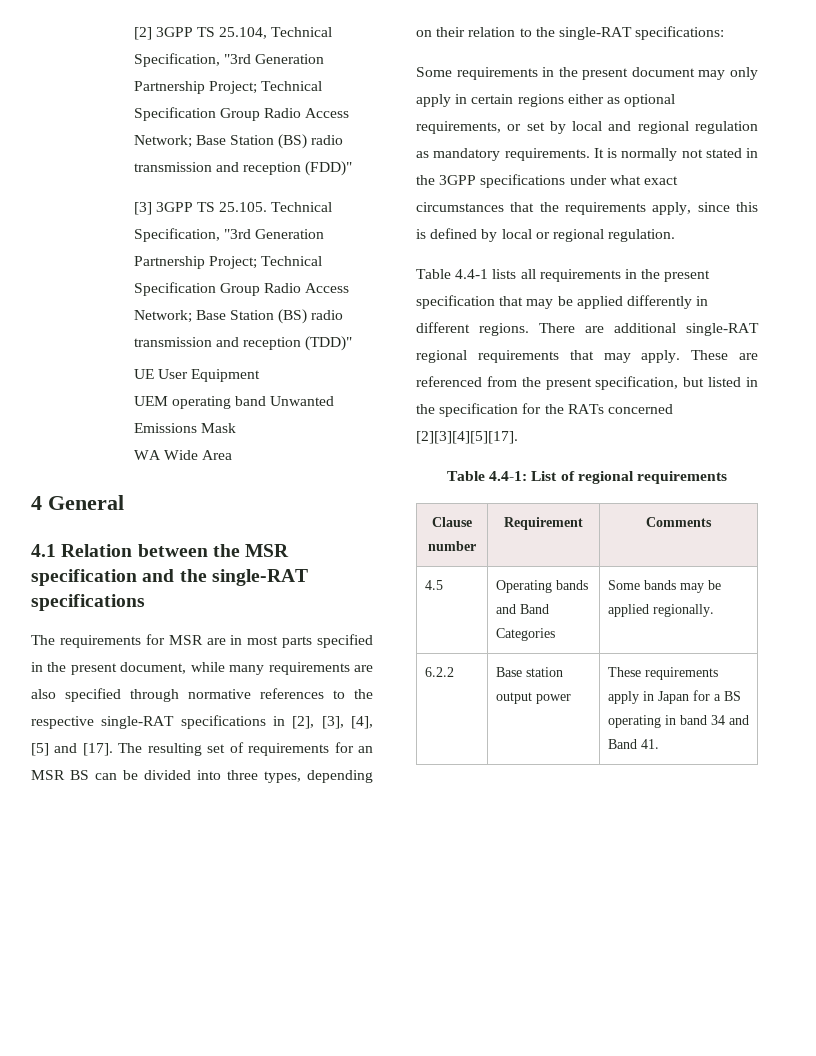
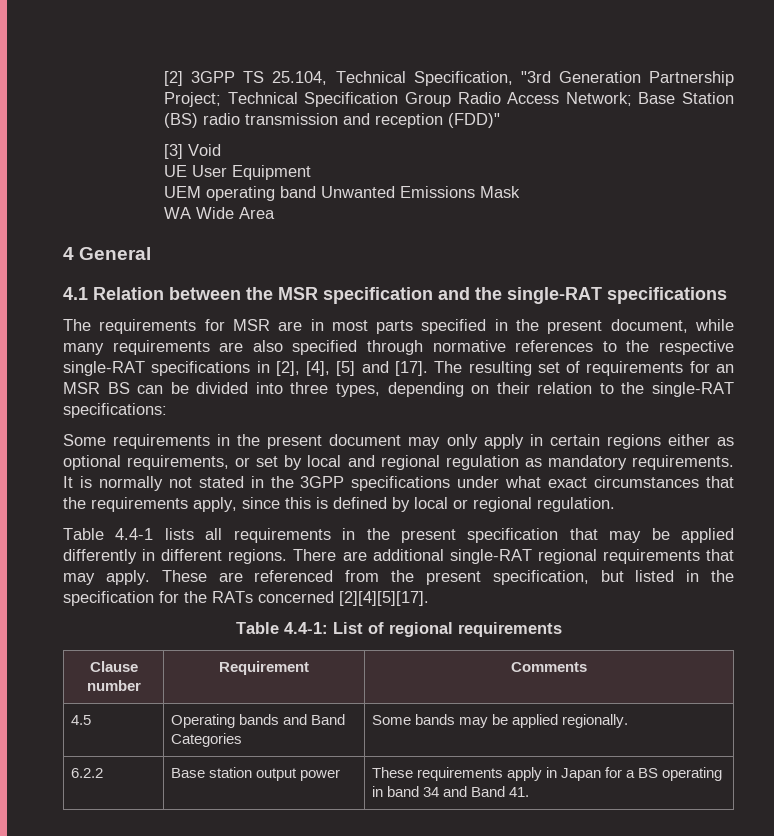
- [3] 3GPP TS 25.105. Technical Specification, "3rd Generation Partnership Project; Technical Specification Group Radio Access Network; Base Station (BS) radio transmission and reception (TDD)"
+ [3] Void
- The requirements for MSR are in most parts specified in the present document, while many requirements are also specified through normative references to the respective single-RAT specifications in [2], [3], [4], [5] and [17].
+ The requirements for MSR are in most parts specified in the present document, while many requirements are also specified through normative references to the respective single-RAT specifications in [2], [4], [5] and [17].
- These are referenced from the present specification, but listed in the specification for the RATs concerned [2][3][4][5][17].
+ These are referenced from the present specification, but listed in the specification for the RATs concerned [2][4][5][17].

